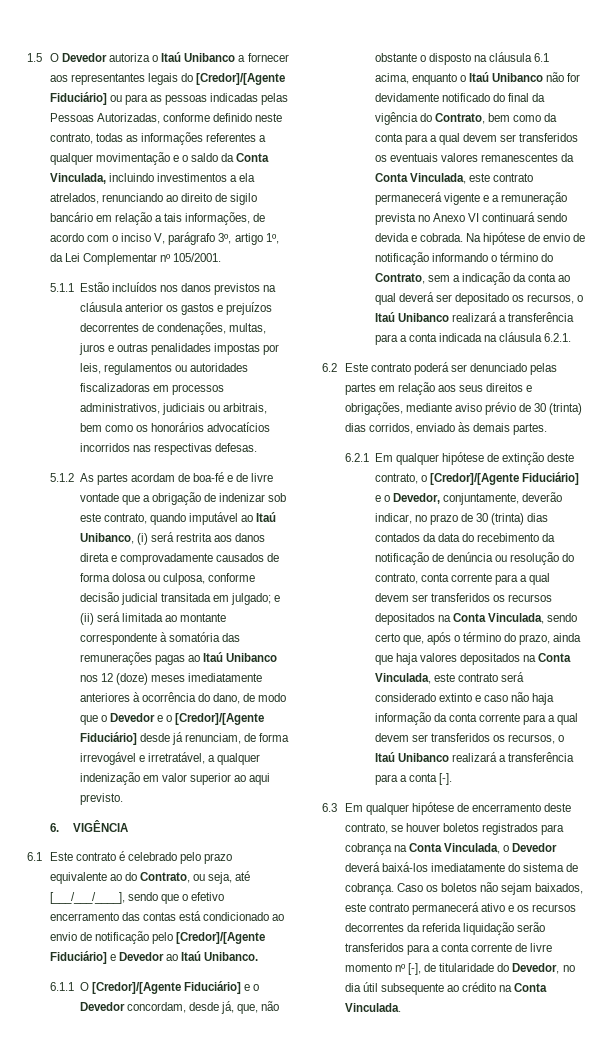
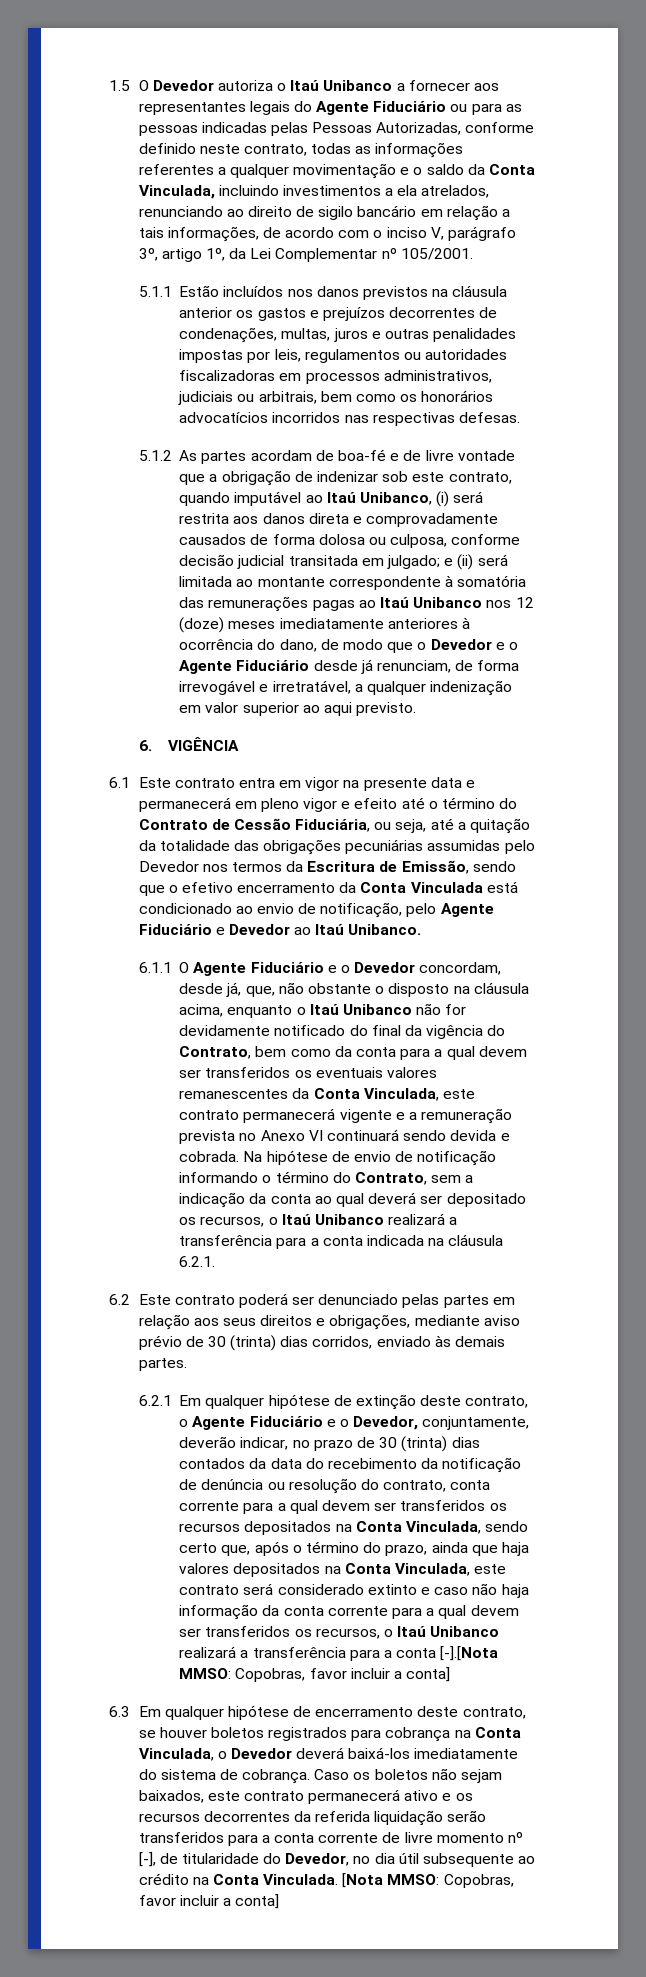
- 1.5 O Devedor autoriza o Itaú Unibanco a fornecer aos representantes legais do [Credor]/[Agente Fiduciário] ou para as pessoas indicadas pelas Pessoas Autorizadas, conforme definido neste contrato, todas as informações referentes a qualquer movimentação e o saldo da Conta Vinculada, incluindo investimentos a ela atrelados, renunciando ao direito de sigilo bancário em relação a tais informações, de acordo com o inciso V, parágrafo 3º, artigo 1º, da Lei Complementar nº 105/2001.
+ 1.5 O Devedor autoriza o Itaú Unibanco a fornecer aos representantes legais do Agente Fiduciário ou para as pessoas indicadas pelas Pessoas Autorizadas, conforme definido neste contrato, todas as informações referentes a qualquer movimentação e o saldo da Conta Vinculada, incluindo investimentos a ela atrelados, renunciando ao direito de sigilo bancário em relação a tais informações, de acordo com o inciso V, parágrafo 3º, artigo 1º, da Lei Complementar nº 105/2001.
- e (ii) será limitada ao montante correspondente à somatória das remunerações pagas ao Itaú Unibanco nos 12 (doze) meses imediatamente anteriores à ocorrência do dano, de modo que o Devedor e o [Credor]/[Agente Fiduciário] desde já renunciam, de forma irrevogável e irretratável, a qualquer indenização em valor superior ao aqui previsto.
+ e (ii) será limitada ao montante correspondente à somatória das remunerações pagas ao Itaú Unibanco nos 12 (doze) meses imediatamente anteriores à ocorrência do dano, de modo que o Devedor e o Agente Fiduciário desde já renunciam, de forma irrevogável e irretratável, a qualquer indenização em valor superior ao aqui previsto.
- 6.1 Este contrato é celebrado pelo prazo equivalente ao do Contrato, ou seja, até [___/___/____], sendo que o efetivo encerramento das contas está condicionado ao envio de notificação pelo [Credor]/[Agente Fiduciário] e Devedor ao Itaú Unibanco.
+ 6.1 Este contrato entra em vigor na presente data e permanecerá em pleno vigor e efeito até o término do Contrato de Cessão Fiduciária, ou seja, até a quitação da totalidade das obrigações pecuniárias assumidas pelo Devedor nos termos da Escritura de Emissão, sendo que o efetivo encerramento da Conta Vinculada está condicionado ao envio de notificação, pelo Agente Fiduciário e Devedor ao Itaú Unibanco.
- 6.1.1 O [Credor]/[Agente Fiduciário] e o Devedor concordam, desde já, que, não obstante o disposto na cláusula 6.1 acima, enquanto o Itaú Unibanco não for devidamente notificado do final da vigência do Contrato, bem como da conta para a qual devem ser transferidos os eventuais valores remanescentes da Conta Vinculada, este contrato permanecerá vigente e a remuneração prevista no Anexo VI continuará sendo devida e cobrada.
+ 6.1.1 O Agente Fiduciário e o Devedor concordam, desde já, que, não obstante o disposto na cláusula acima, enquanto o Itaú Unibanco não for devidamente notificado do final da vigência do Contrato, bem como da conta para a qual devem ser transferidos os eventuais valores remanescentes da Conta Vinculada, este contrato permanecerá vigente e a remuneração prevista no Anexo VI continuará sendo devida e cobrada.
- 6.2.1 Em qualquer hipótese de extinção deste contrato, o [Credor]/[Agente Fiduciário] e o Devedor, conjuntamente, deverão indicar, no prazo de 30 (trinta) dias contados da data do recebimento da notificação de denúncia ou resolução do contrato, conta corrente para a qual devem ser transferidos os recursos depositados na Conta Vinculada, sendo certo que, após o término do prazo, ainda que haja valores depositados na Conta Vinculada, este contrato será considerado extinto e caso não haja informação da conta corrente para a qual devem ser transferidos os recursos, o Itaú Unibanco realizará a transferência para a conta [-].
+ 6.2.1 Em qualquer hipótese de extinção deste contrato, o Agente Fiduciário e o Devedor, conjuntamente, deverão indicar, no prazo de 30 (trinta) dias contados da data do recebimento da notificação de denúncia ou resolução do contrato, conta corrente para a qual devem ser transferidos os recursos depositados na Conta Vinculada, sendo certo que, após o término do prazo, ainda que haja valores depositados na Conta Vinculada, este contrato será considerado extinto e caso não haja informação da conta corrente para a qual devem ser transferidos os recursos, o Itaú Unibanco realizará a transferência para a conta [-].[Nota MMSO: Copobras, favor incluir a conta]
+ [Nota MMSO: Copobras, favor incluir a conta]

